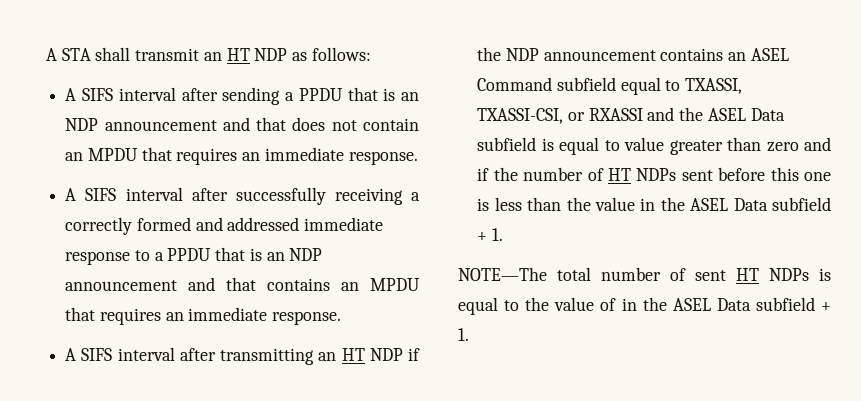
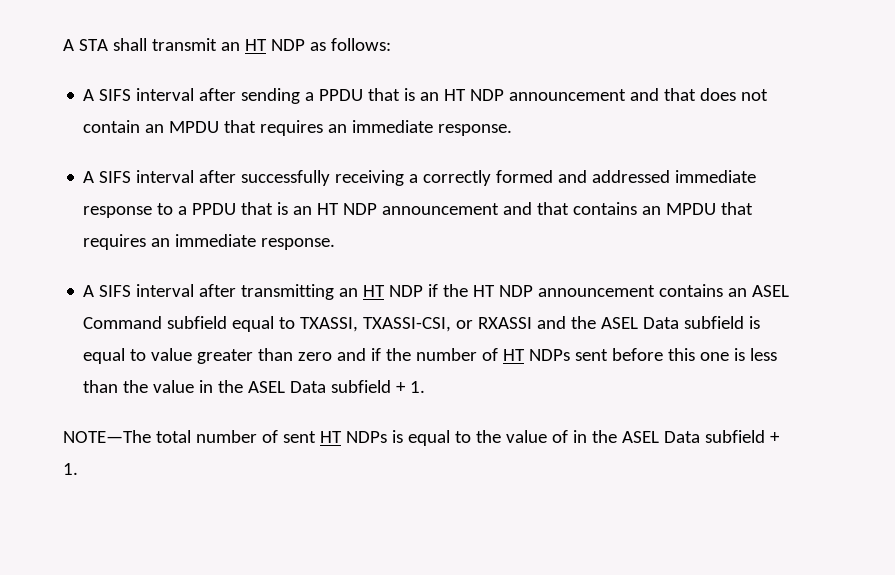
- A SIFS interval after sending a PPDU that is an NDP announcement and that does not contain an MPDU that requires an immediate response.
+ A SIFS interval after sending a PPDU that is an HT NDP announcement and that does not contain an MPDU that requires an immediate response.
- A SIFS interval after successfully receiving a correctly formed and addressed immediate response to a PPDU that is an NDP announcement and that contains an MPDU that requires an immediate response.
+ A SIFS interval after successfully receiving a correctly formed and addressed immediate response to a PPDU that is an HT NDP announcement and that contains an MPDU that requires an immediate response.
- A SIFS interval after transmitting an HT NDP if the NDP announcement contains an ASEL Command subfield equal to TXASSI, TXASSI-CSI, or RXASSI and the ASEL Data subfield is equal to value greater than zero and if the number of HT NDPs sent before this one is less than the value in the ASEL Data subfield + 1.
+ A SIFS interval after transmitting an HT NDP if the HT NDP announcement contains an ASEL Command subfield equal to TXASSI, TXASSI-CSI, or RXASSI and the ASEL Data subfield is equal to value greater than zero and if the number of HT NDPs sent before this one is less than the value in the ASEL Data subfield + 1.

